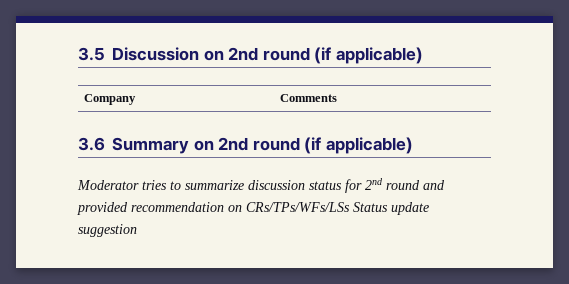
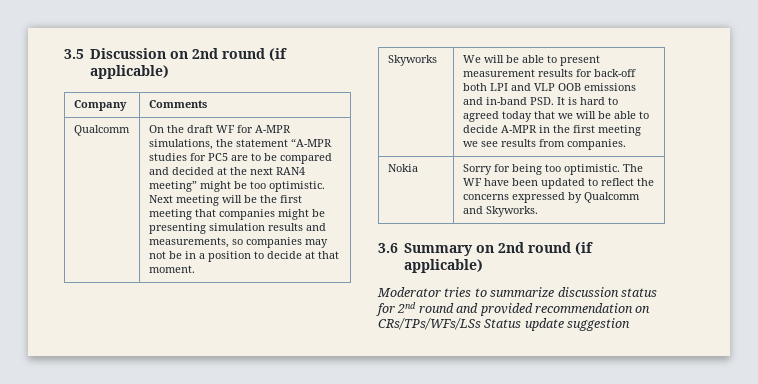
+ Qualcomm | On the draft WF for A-MPR simulations, the statement “A-MPR studies for PC5 are to be compared and decided at the next RAN4 meeting” might be too optimistic. Next meeting will be the first meeting that companies might be presenting simulation results and measurements, so companies may not be in a position to decide at that moment.
+ Skyworks | We will be able to present measurement results for back-off both LPI and VLP OOB emissions and in-band PSD. It is hard to agreed today that we will be able to decide A-MPR in the first meeting we see results from companies.
+ Nokia | Sorry for being too optimistic. The WF have been updated to reflect the concerns expressed by Qualcomm and Skyworks.

